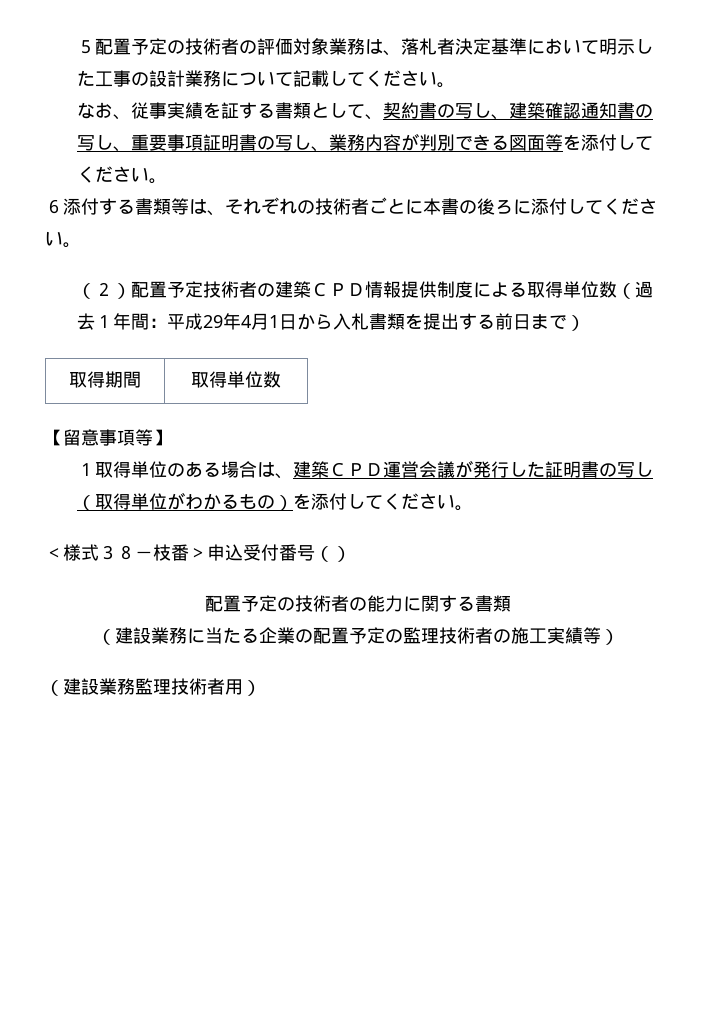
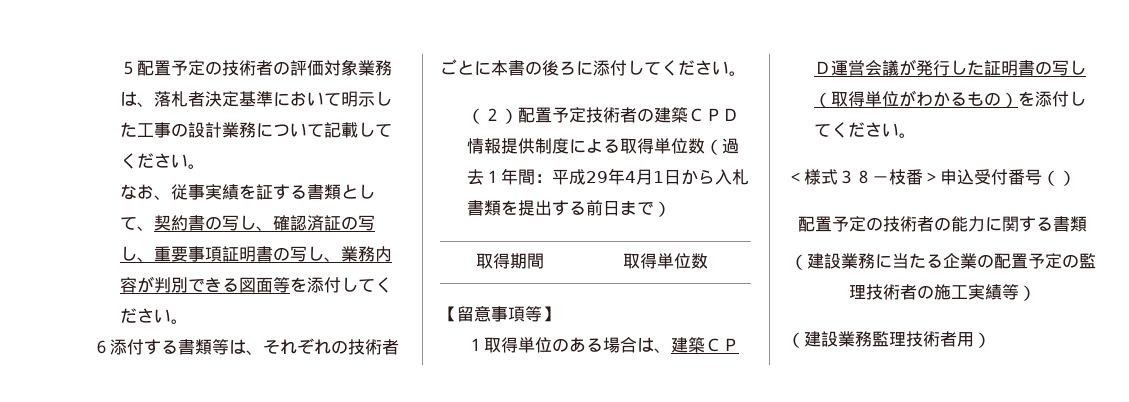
- なお、従事実績を証する書類として、契約書の写し、建築確認通知書の写し、重要事項証明書の写し、業務内容が判別できる図面等を添付してください。
+ なお、従事実績を証する書類として、契約書の写し、確認済証の写し、重要事項証明書の写し、業務内容が判別できる図面等を添付してください。

